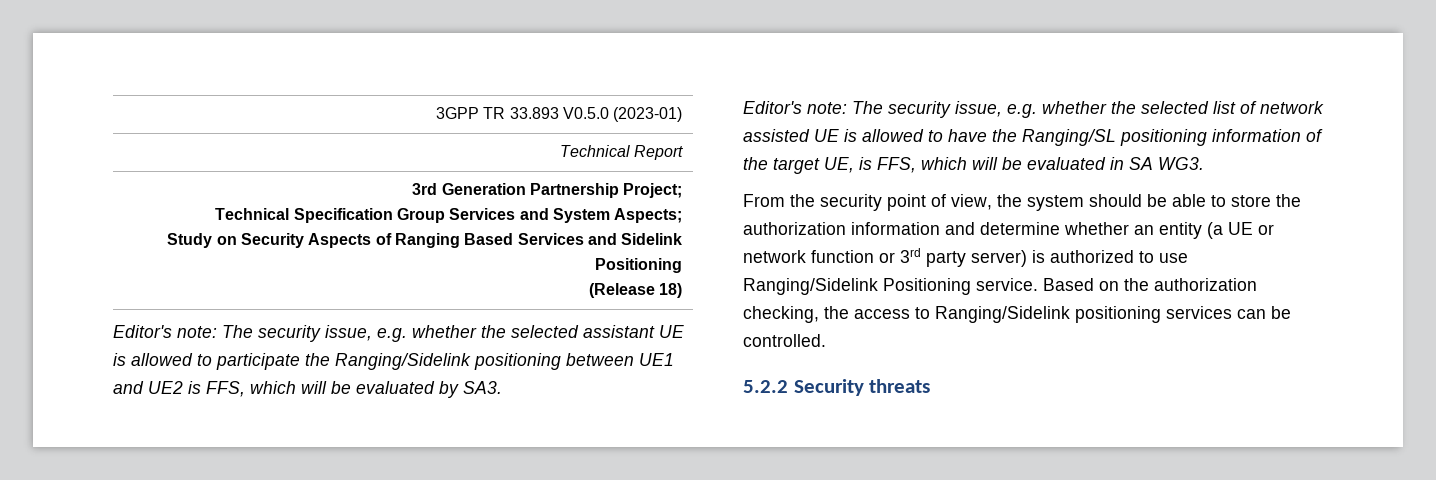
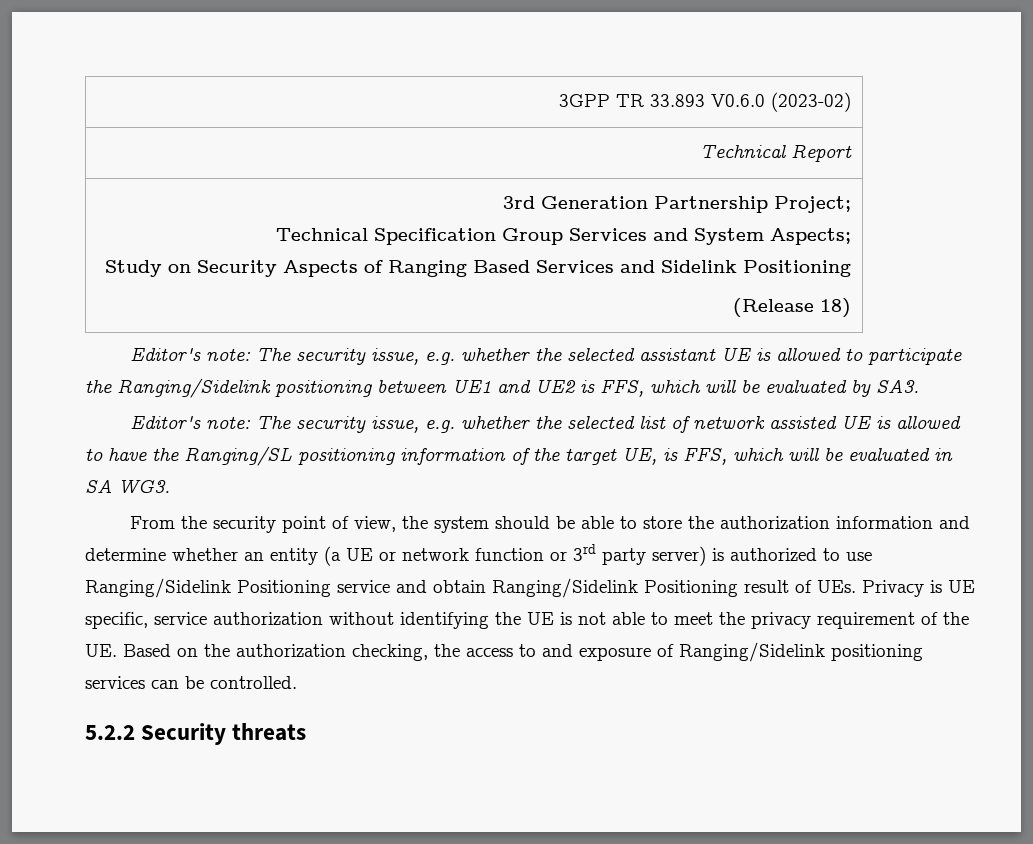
- 3GPP TR 33.893 V0.5.0 (2023-01)
+ 3GPP TR 33.893 V0.6.0 (2023-02)
- From the security point of view, the system should be able to store the authorization information and determine whether an entity (a UE or network function or 3rd party server) is authorized to use Ranging/Sidelink Positioning service. Based on the authorization checking, the access to Ranging/Sidelink positioning services can be controlled.
+ From the security point of view, the system should be able to store the authorization information and determine whether an entity (a UE or network function or 3rd party server) is authorized to use Ranging/Sidelink Positioning service and obtain Ranging/Sidelink Positioning result of UEs. Privacy is UE specific, service authorization without identifying the UE is not able to meet the privacy requirement of the UE. Based on the authorization checking, the access to and exposure of Ranging/Sidelink positioning services can be controlled.

